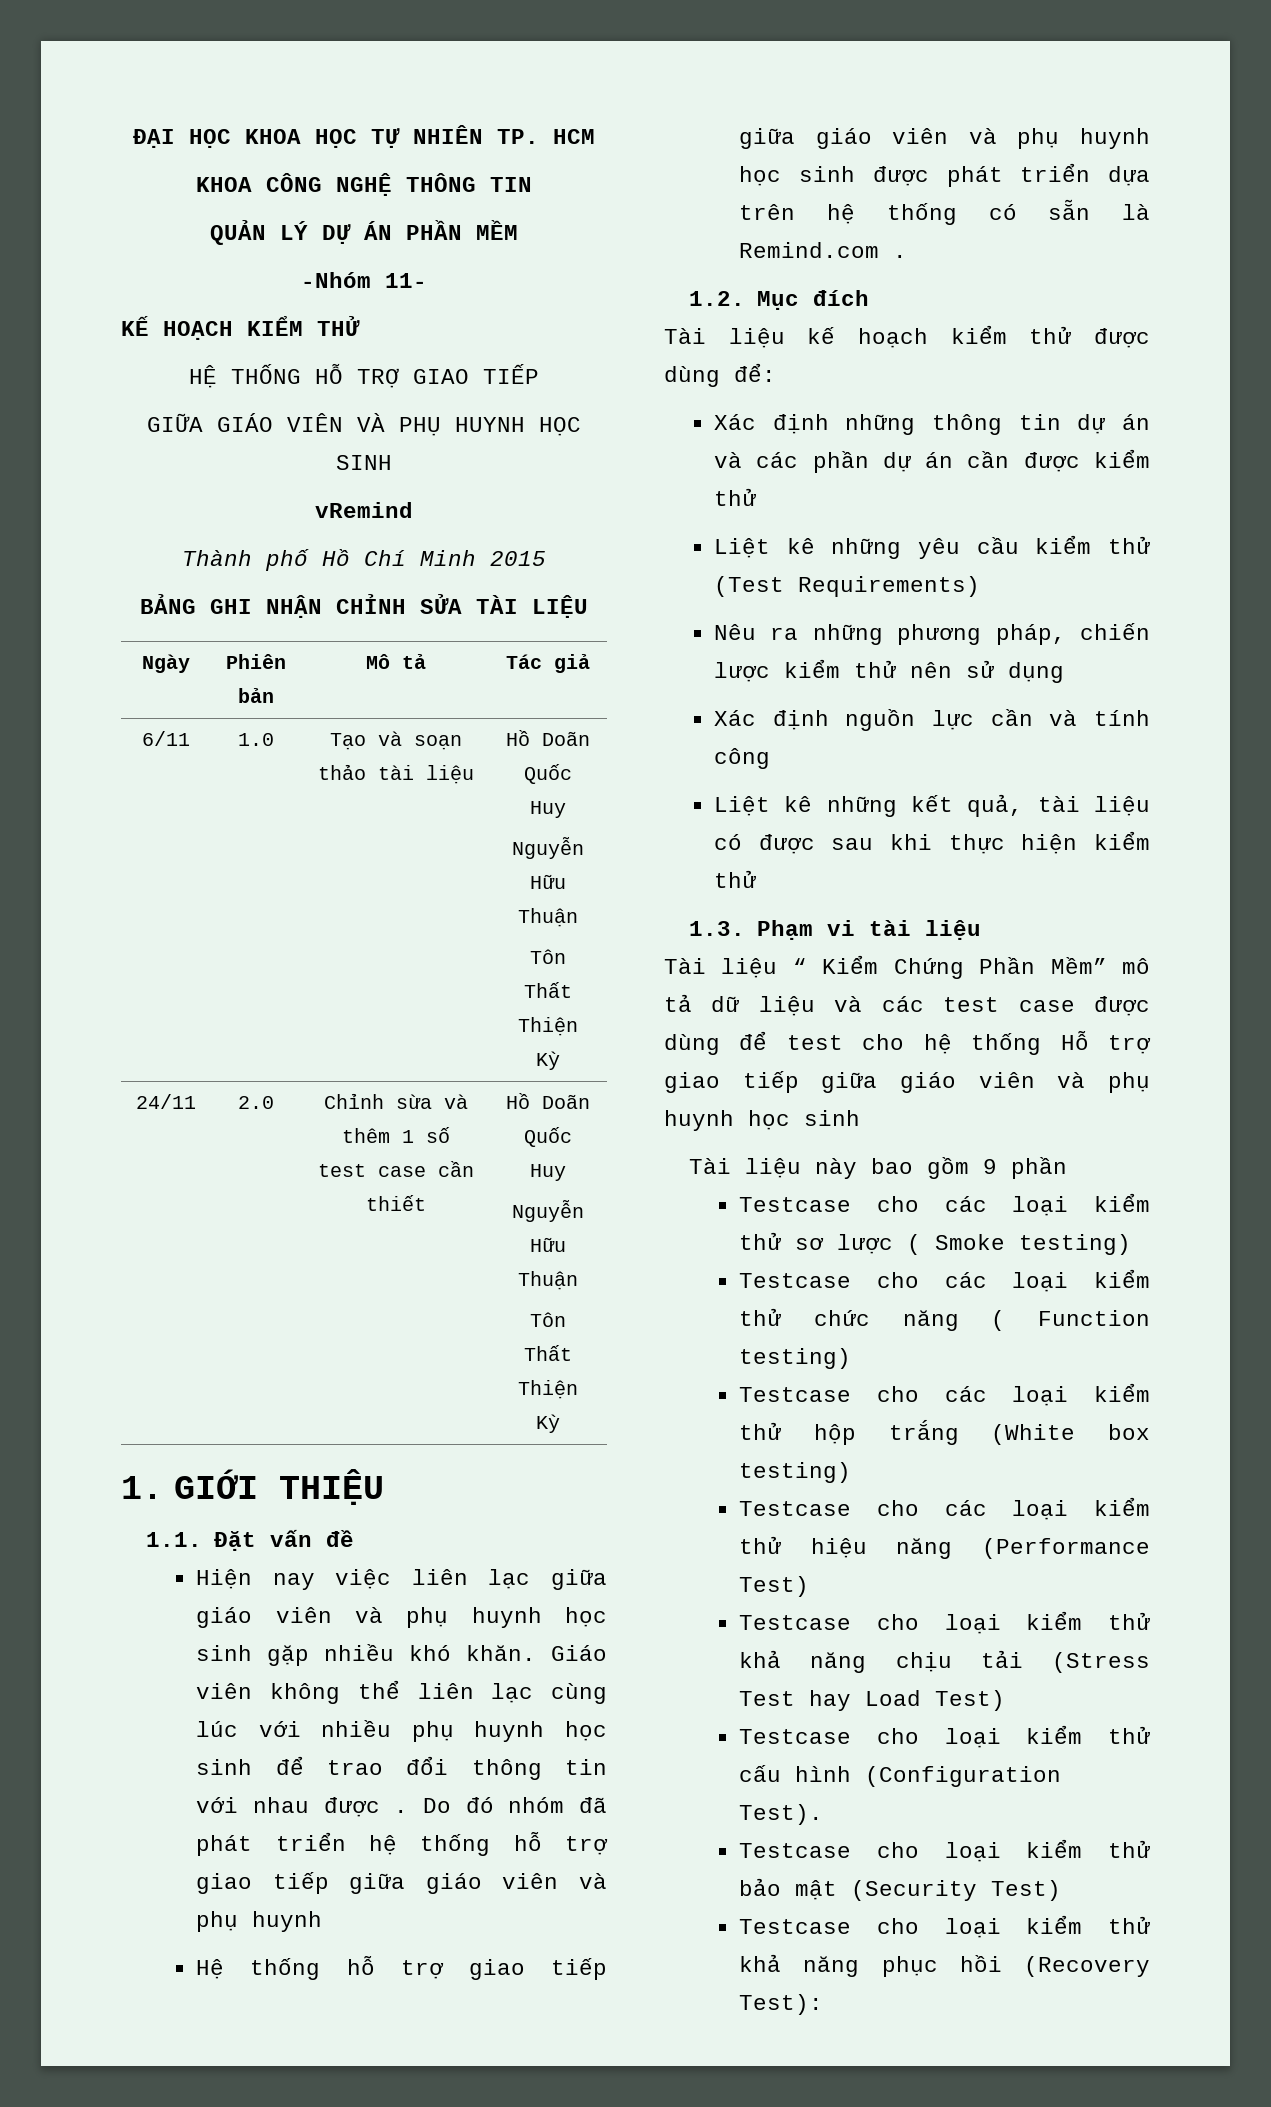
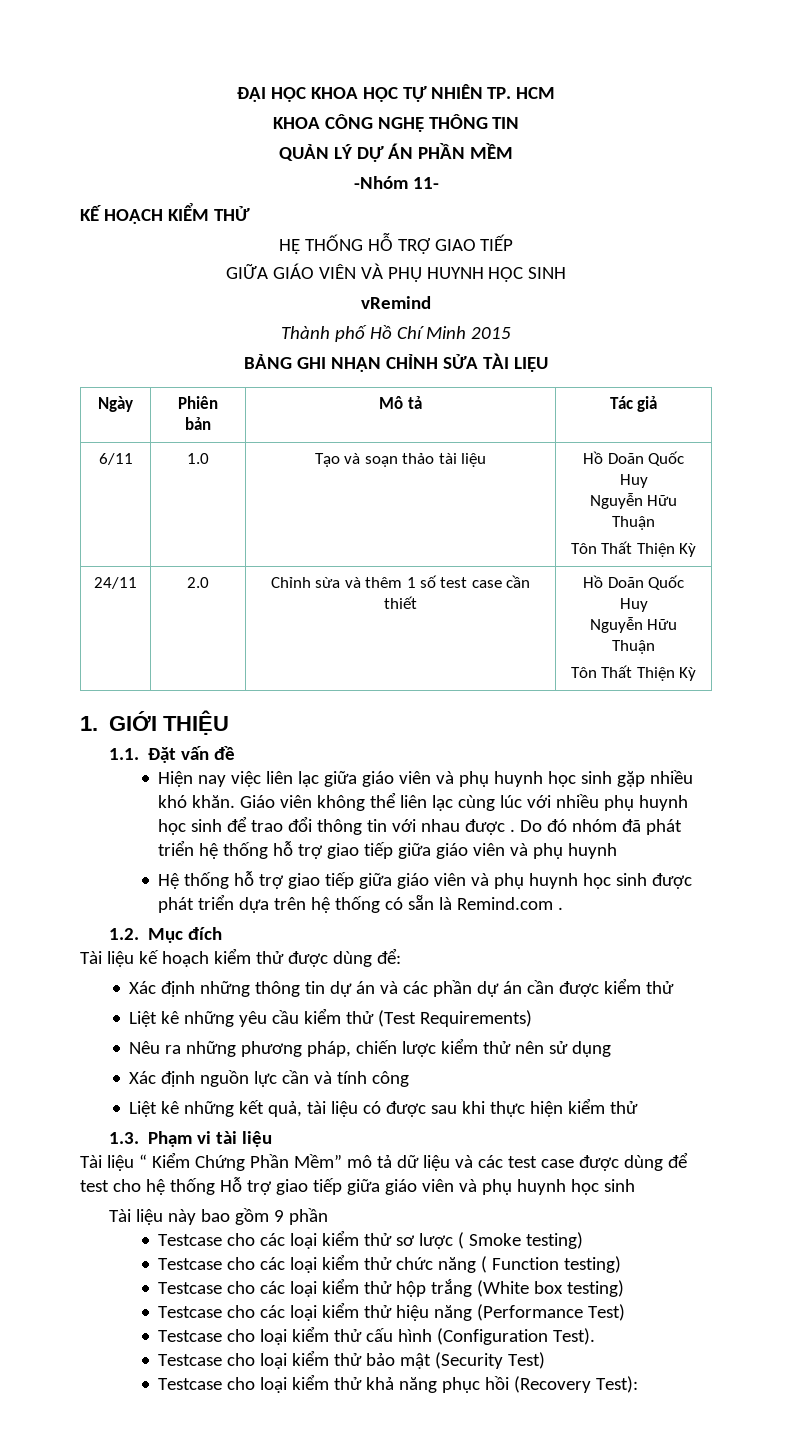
- Testcase cho loại kiểm thử khả năng chịu tải (Stress Test hay Load Test)

